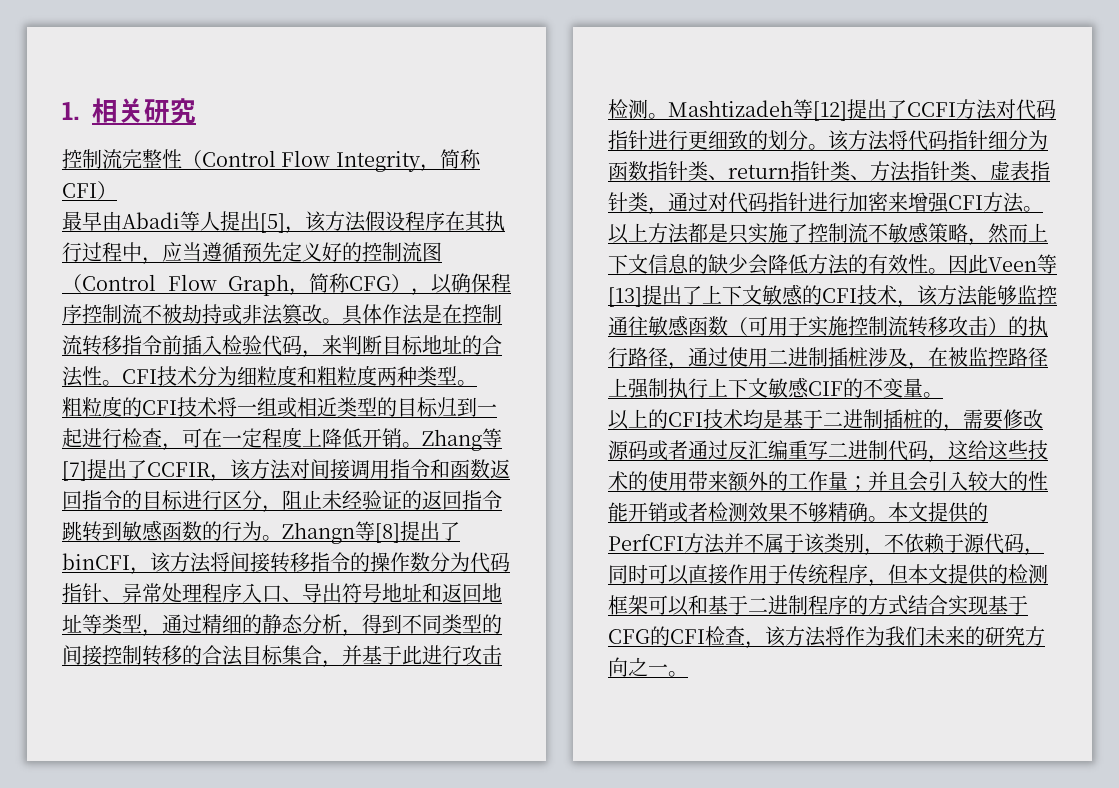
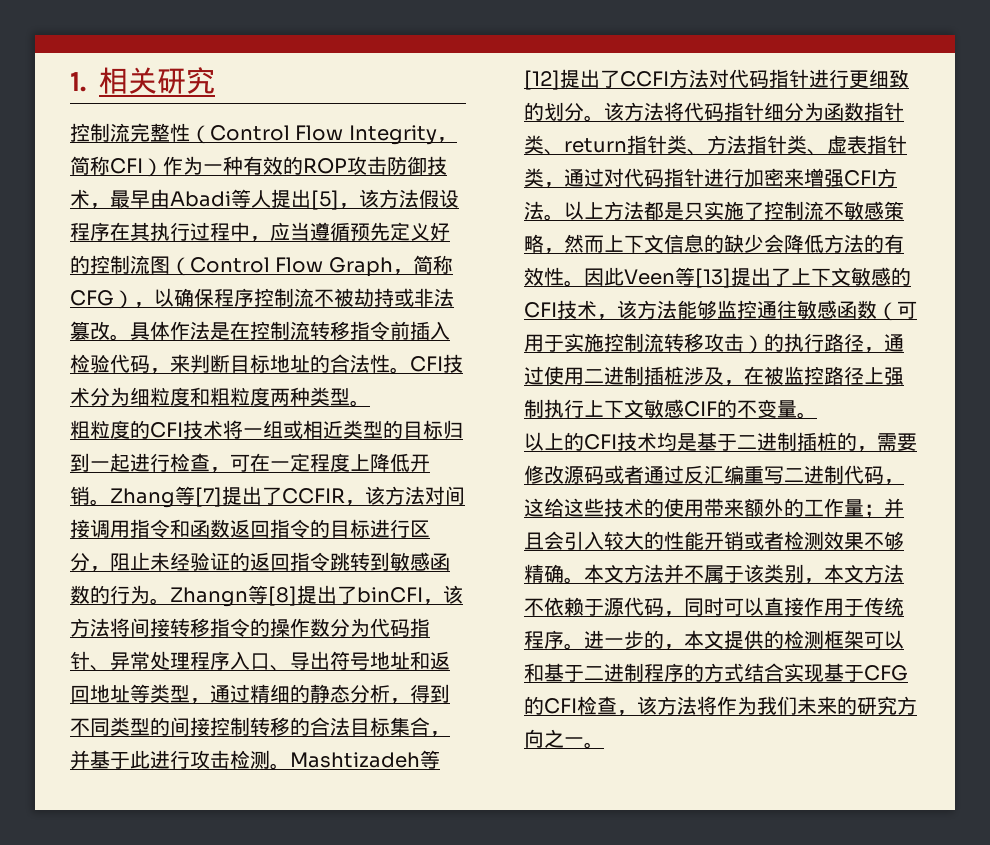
- 控制流完整性（Control Flow Integrity，简称CFI）
- 最早由Abadi等人提出[5]，该方法假设程序在其执行过程中，应当遵循预先定义好的控制流图（Control Flow Graph，简称CFG），以确保程序控制流不被劫持或非法篡改。
+ 控制流完整性（Control Flow Integrity，简称CFI）作为一种有效的ROP攻击防御技术，最早由Abadi等人提出[5]，该方法假设程序在其执行过程中，应当遵循预先定义好的控制流图（Control Flow Graph，简称CFG），以确保程序控制流不被劫持或非法篡改。
- 本文提供的PerfCFI方法并不属于该类别，不依赖于源代码，同时可以直接作用于传统程序，但本文提供的检测框架可以和基于二进制程序的方式结合实现基于CFG的CFI检查，该方法将作为我们未来的研究方向之一。
+ 本文方法并不属于该类别，本文方法不依赖于源代码，同时可以直接作用于传统程序。进一步的，本文提供的检测框架可以和基于二进制程序的方式结合实现基于CFG的CFI检查，该方法将作为我们未来的研究方向之一。

